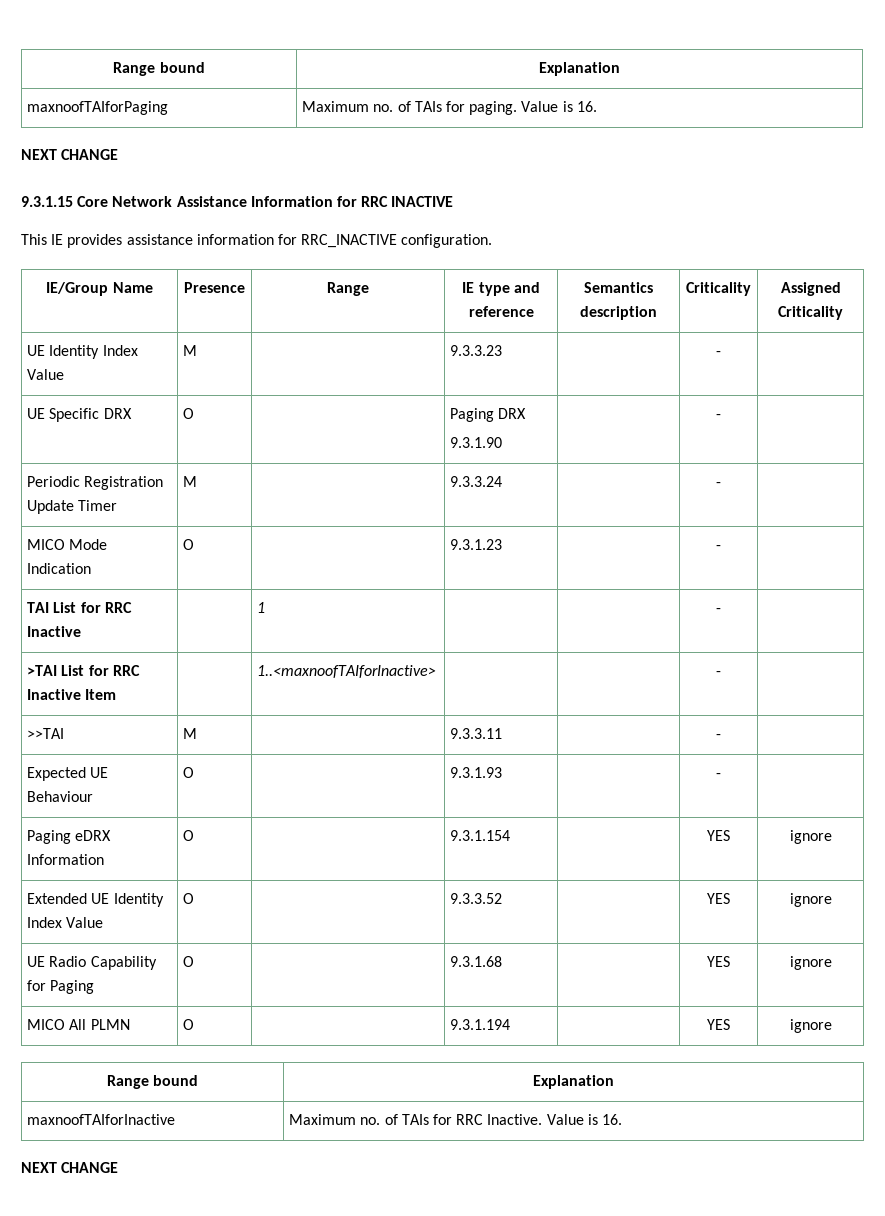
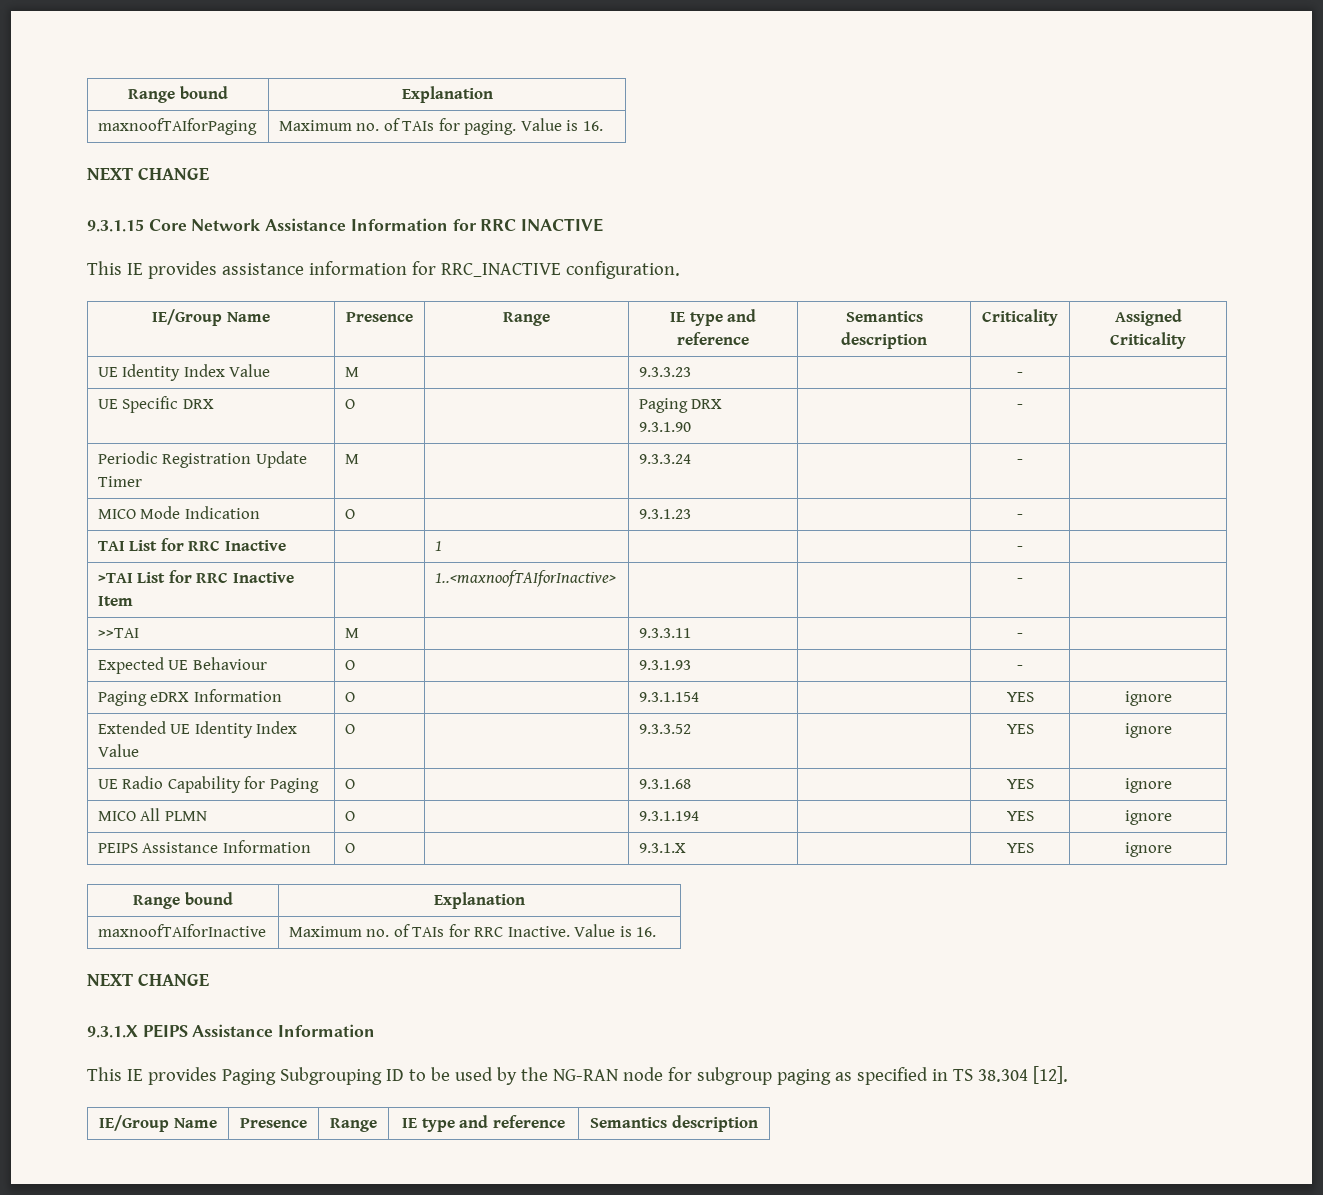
+ PEIPS Assistance Information | O | | 9.3.1.X | | YES | ignore
+ 9.3.1.X PEIPS Assistance Information
+ This IE provides Paging Subgrouping ID to be used by the NG-RAN node for subgroup paging as specified in TS 38.304 [12].
+ IE/Group Name | Presence | Range | IE type and reference | Semantics description

